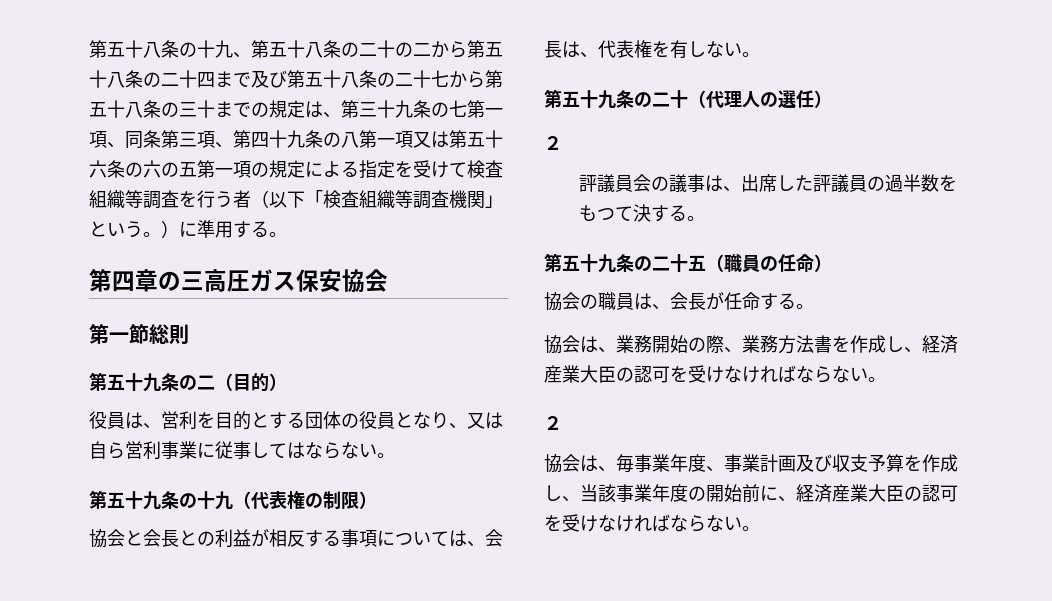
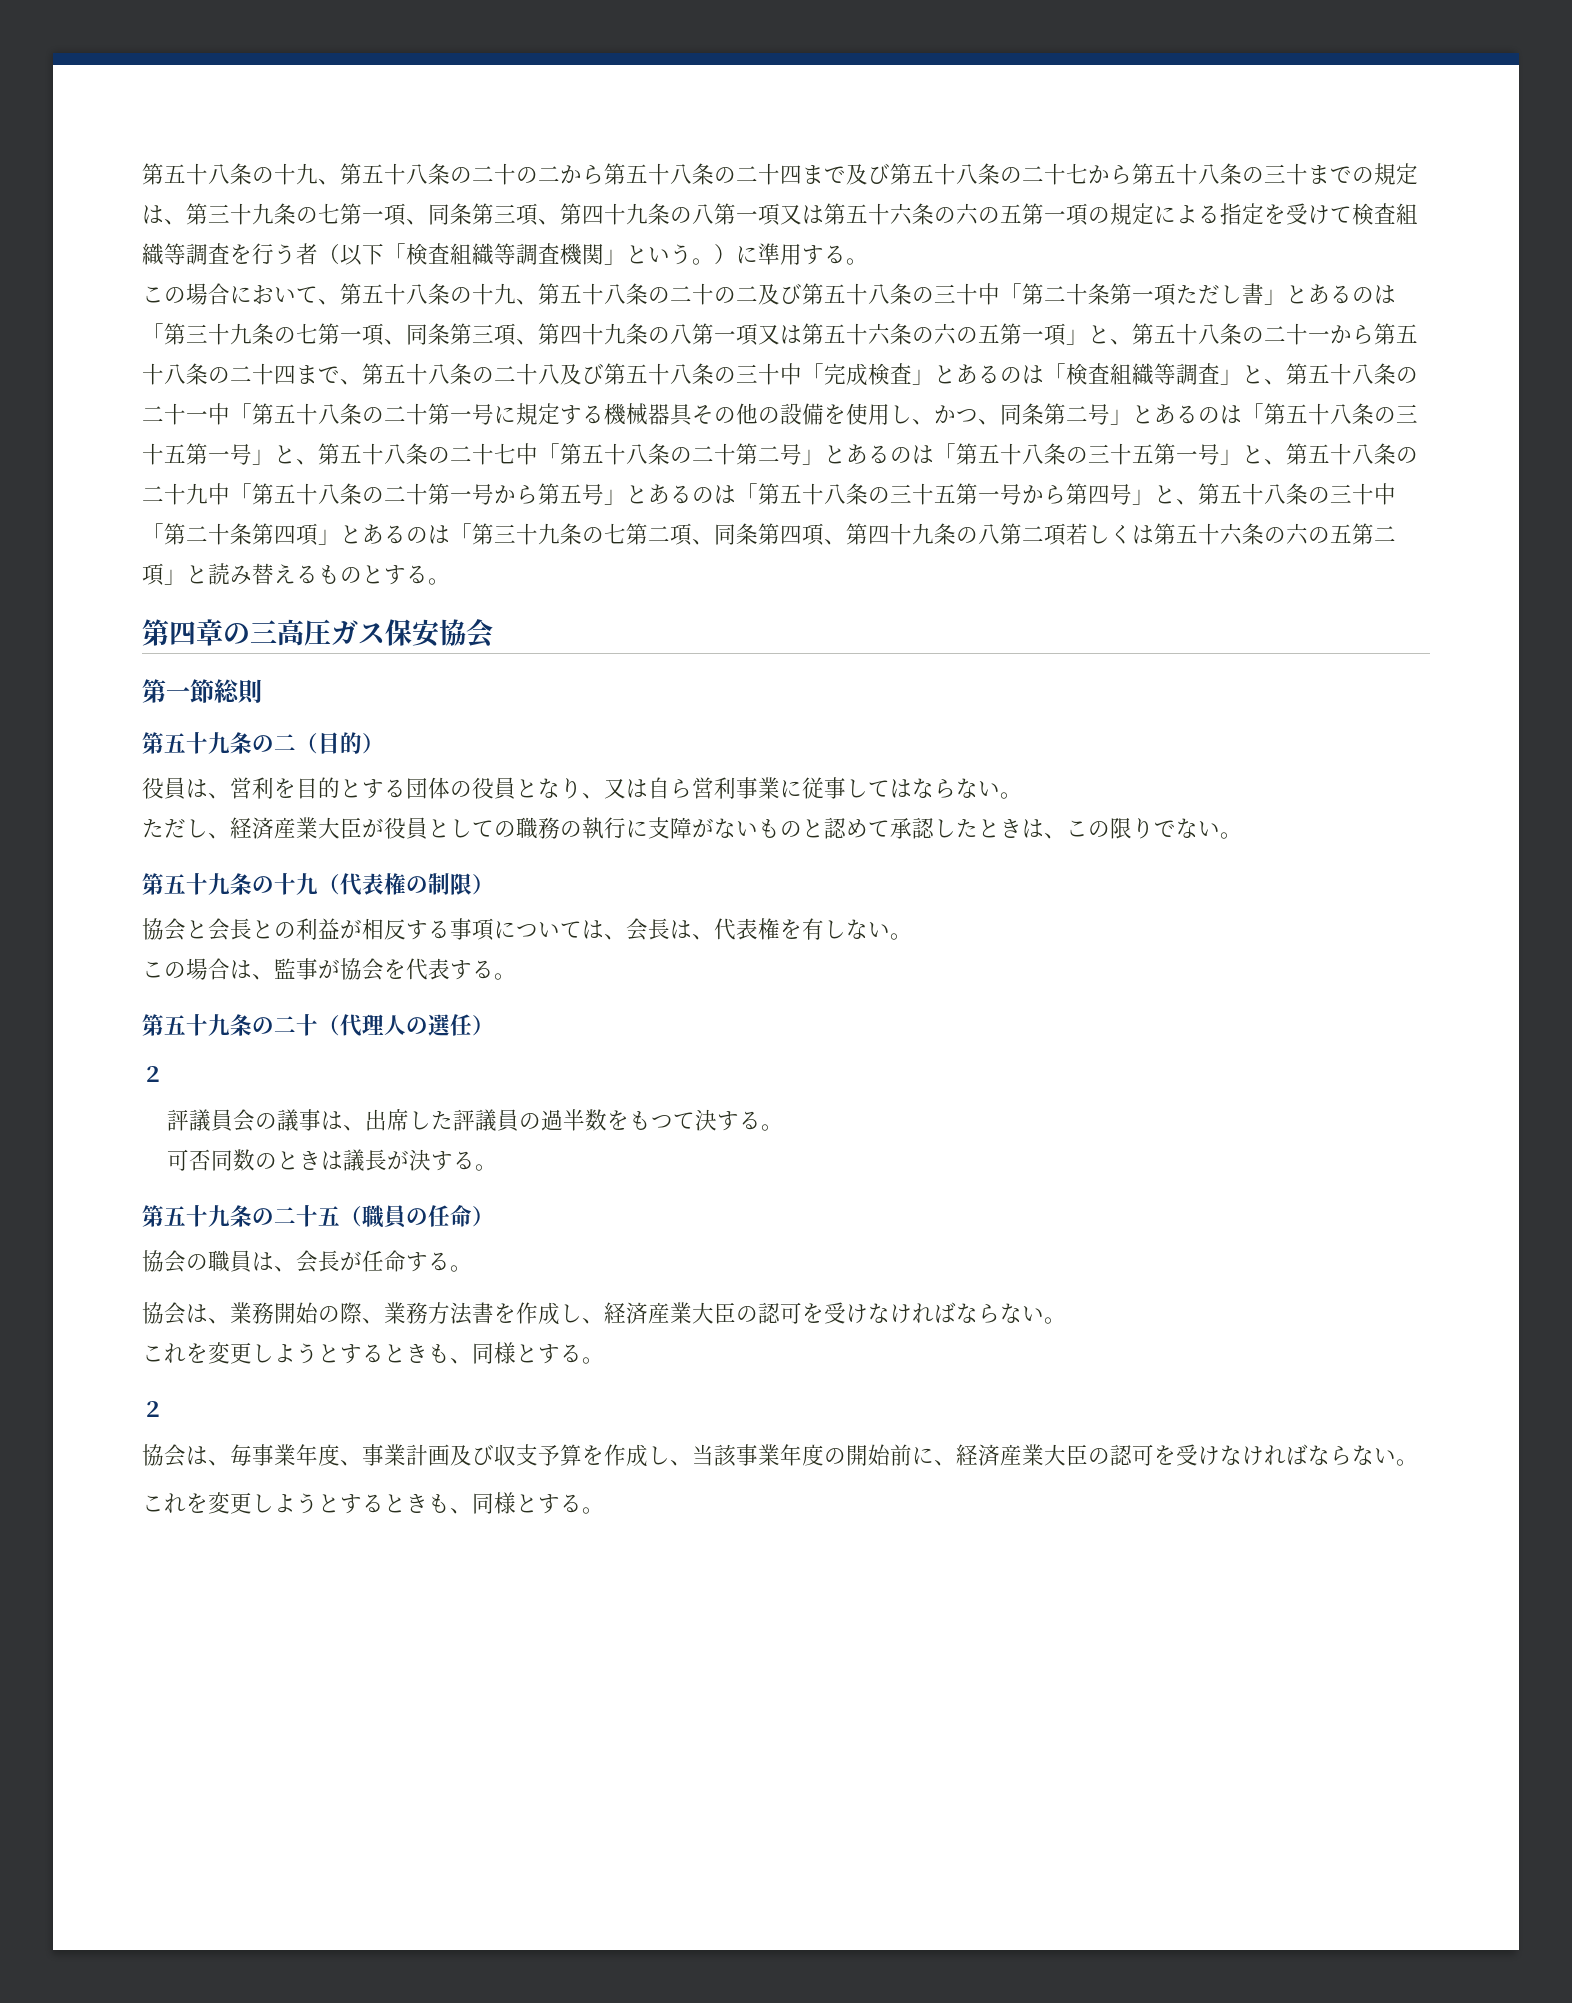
+ この場合において、第五十八条の十九、第五十八条の二十の二及び第五十八条の三十中「第二十条第一項ただし書」とあるのは「第三十九条の七第一項、同条第三項、第四十九条の八第一項又は第五十六条の六の五第一項」と、第五十八条の二十一から第五十八条の二十四まで、第五十八条の二十八及び第五十八条の三十中「完成検査」とあるのは「検査組織等調査」と、第五十八条の二十一中「第五十八条の二十第一号に規定する機械器具その他の設備を使用し、かつ、同条第二号」とあるのは「第五十八条の三十五第一号」と、第五十八条の二十七中「第五十八条の二十第二号」とあるのは「第五十八条の三十五第一号」と、第五十八条の二十九中「第五十八条の二十第一号から第五号」とあるのは「第五十八条の三十五第一号から第四号」と、第五十八条の三十中「第二十条第四項」とあるのは「第三十九条の七第二項、同条第四項、第四十九条の八第二項若しくは第五十六条の六の五第二項」と読み替えるものとする。
+ ただし、経済産業大臣が役員としての職務の執行に支障がないものと認めて承認したときは、この限りでない。
+ この場合は、監事が協会を代表する。
+ 可否同数のときは議長が決する。
  協会は、業務開始の際、業務方法書を作成し、経済産業大臣の認可を受けなければならない。
+ これを変更しようとするときも、同様とする。
  協会は、毎事業年度、事業計画及び収支予算を作成し、当該事業年度の開始前に、経済産業大臣の認可を受けなければならない。
+ これを変更しようとするときも、同様とする。

